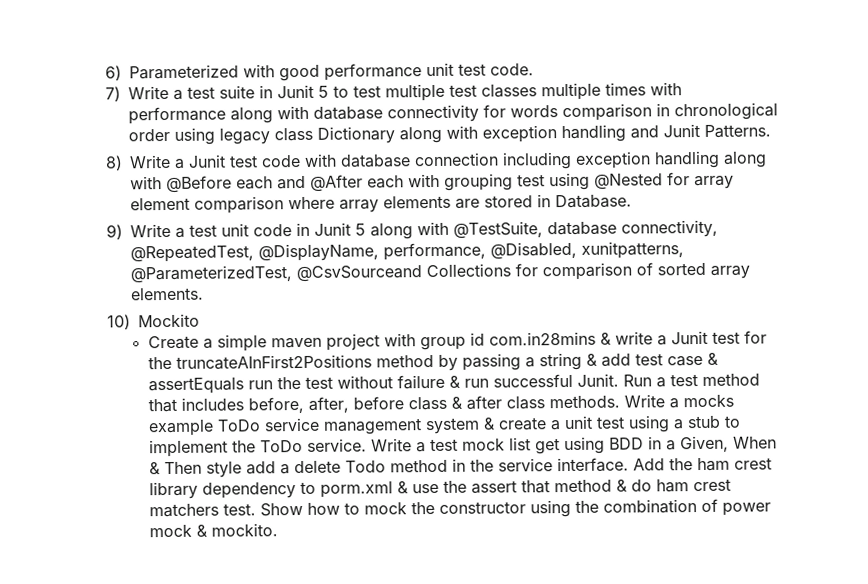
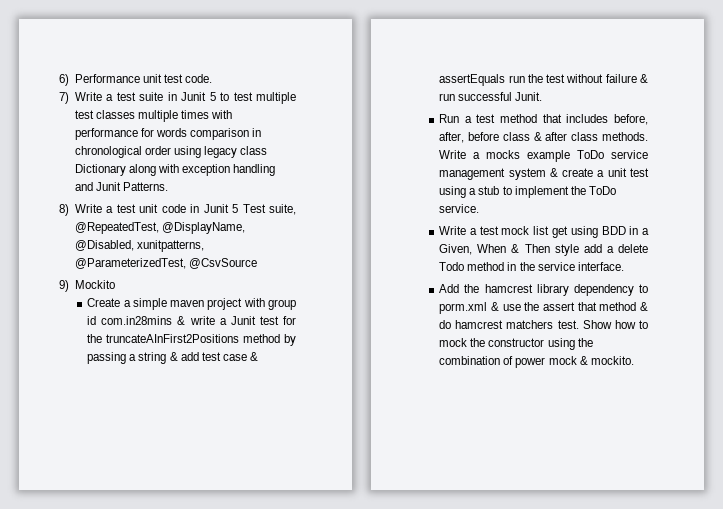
- 6) Parameterized with good performance unit test code.
+ 6) Performance unit test code.
- 7) Write a test suite in Junit 5 to test multiple test classes multiple times with performance along with database connectivity for words comparison in chronological order using legacy class Dictionary along with exception handling and Junit Patterns.
+ 7) Write a test suite in Junit 5 to test multiple test classes multiple times with performance for words comparison in chronological order using legacy class Dictionary along with exception handling and Junit Patterns.
- 8) Write a Junit test code with database connection including exception handling along with @Before each and @After each with grouping test using @Nested for array element comparison where array elements are stored in Database.
- 9) Write a test unit code in Junit 5 along with @TestSuite, database connectivity, @RepeatedTest, @DisplayName, performance, @Disabled, xunitpatterns, @ParameterizedTest, @CsvSourceand Collections for comparison of sorted array elements.
- 10) Mockito
+ 8) Write a test unit code in Junit 5 Test suite, @RepeatedTest, @DisplayName, @Disabled, xunitpatterns, @ParameterizedTest, @CsvSource
+ 9) Mockito
- Create a simple maven project with group id com.in28mins & write a Junit test for the truncateAInFirst2Positions method by passing a string & add test case & assertEquals run the test without failure & run successful Junit. Run a test method that includes before, after, before class & after class methods.
+ Create a simple maven project with group id com.in28mins & write a Junit test for the truncateAInFirst2Positions method by passing a string & add test case & assertEquals run the test without failure & run successful Junit.
+ Run a test method that includes before, after, before class & after class methods.
- Write a mocks example ToDo service management system & create a unit test using a stub to implement the ToDo service. Write a test mock list get using BDD in a Given, When & Then style add a delete Todo method in the service interface. Add the ham crest library dependency to porm.xml & use the assert that method & do ham crest matchers test.
+ Write a mocks example ToDo service management system & create a unit test using a stub to implement the ToDo service.
+ Write a test mock list get using BDD in a Given, When & Then style add a delete Todo method in the service interface.
+ Add the hamcrest library dependency to porm.xml & use the assert that method & do hamcrest matchers test.

